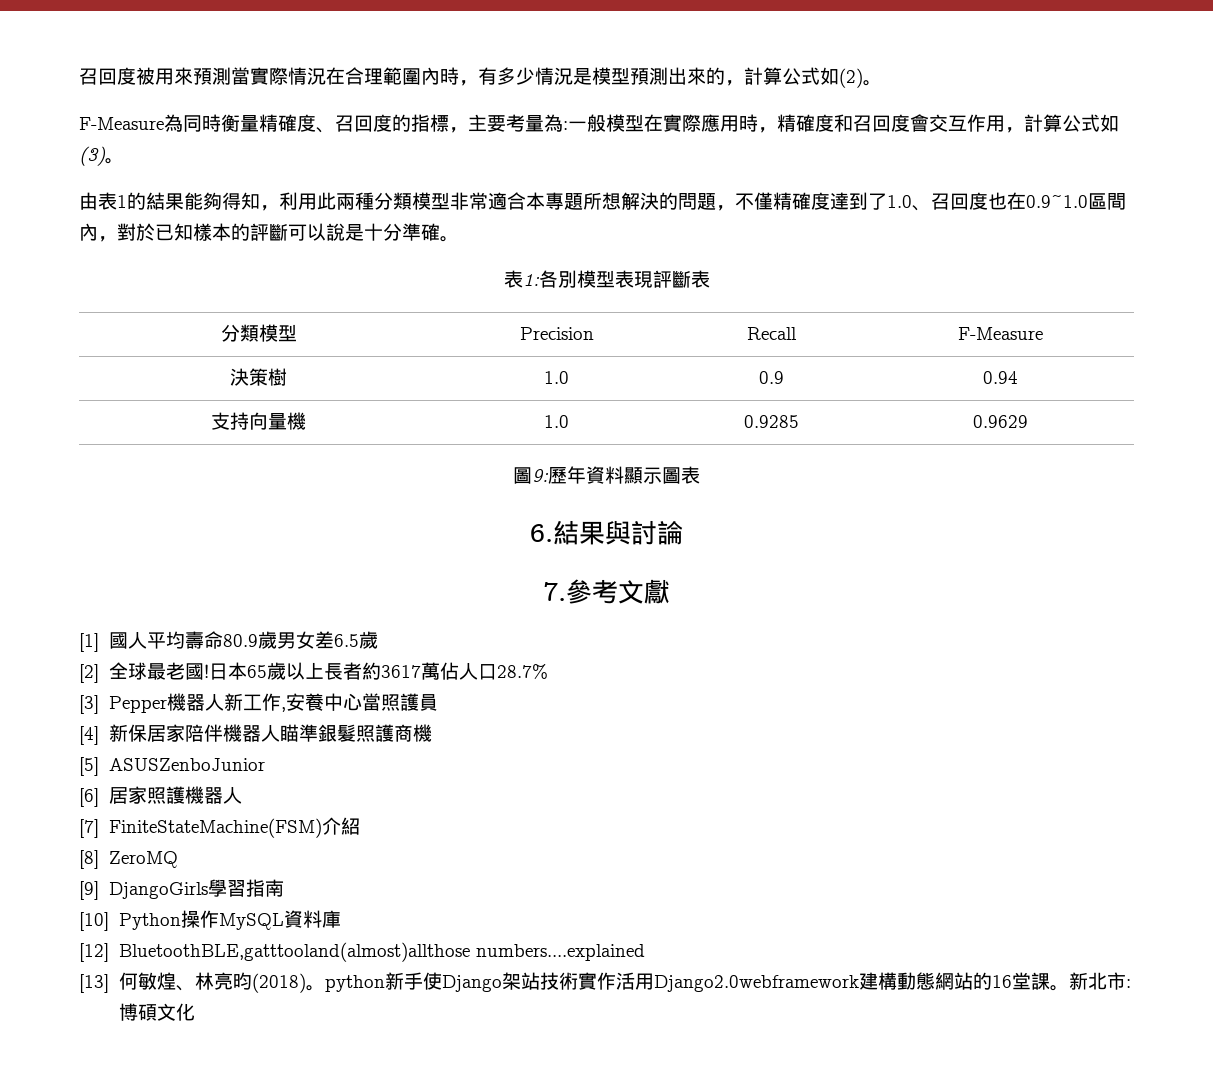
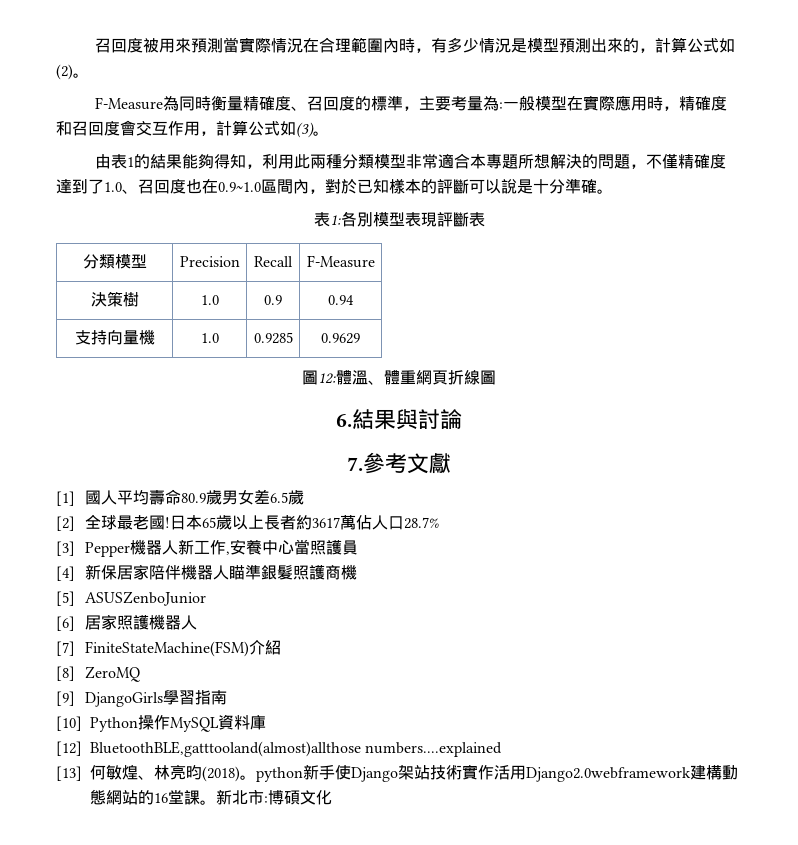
- F-Measure為同時衡量精確度、召回度的指標，主要考量為:一般模型在實際應用時，精確度和召回度會交互作用，計算公式如(3)。
+ F-Measure為同時衡量精確度、召回度的標準，主要考量為:一般模型在實際應用時，精確度和召回度會交互作用，計算公式如(3)。
- 圖9:歷年資料顯示圖表
+ 圖12:體溫、體重網頁折線圖

